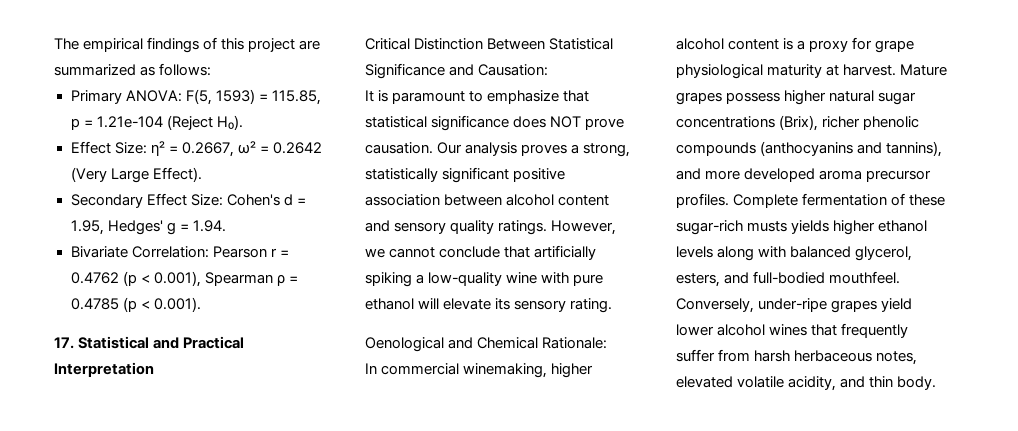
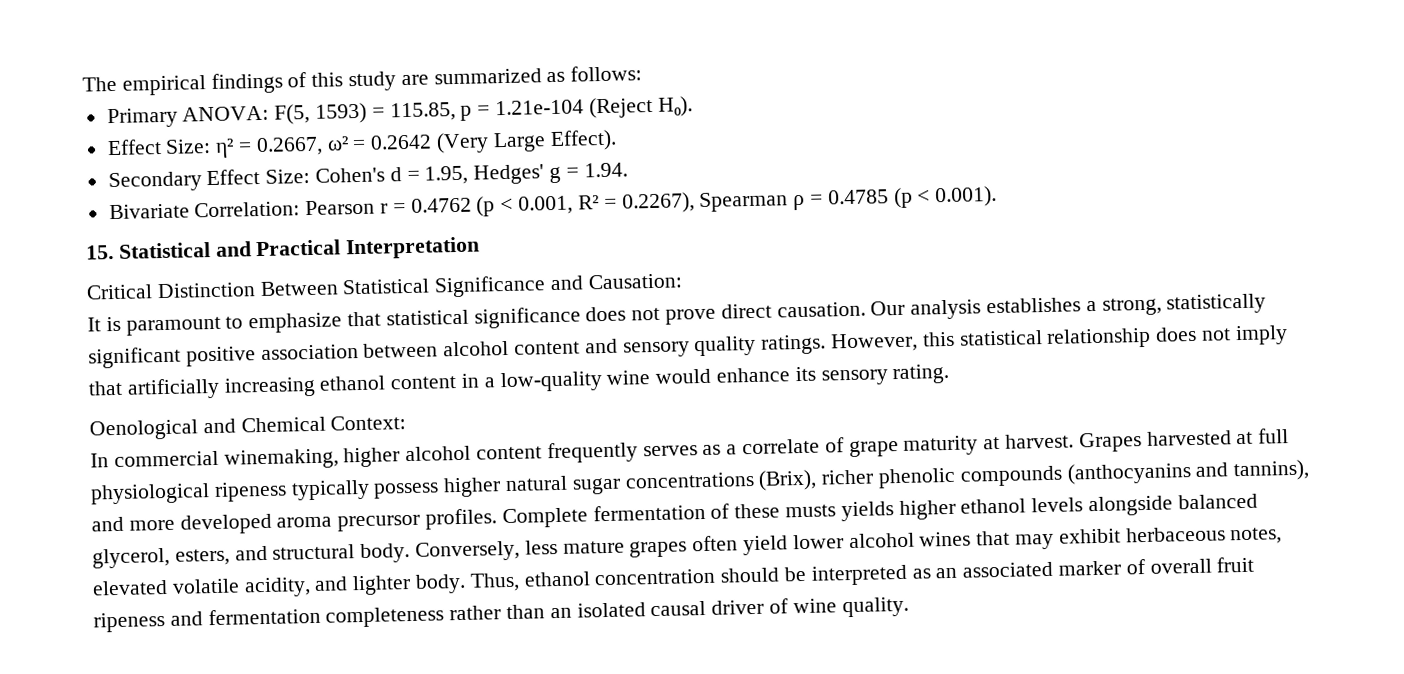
- The empirical findings of this project are summarized as follows:
+ The empirical findings of this study are summarized as follows:
- Bivariate Correlation: Pearson r = 0.4762 (p < 0.001), Spearman ρ = 0.4785 (p < 0.001).
+ Bivariate Correlation: Pearson r = 0.4762 (p < 0.001, R² = 0.2267), Spearman ρ = 0.4785 (p < 0.001).
- 17. Statistical and Practical Interpretation
+ 15. Statistical and Practical Interpretation
- It is paramount to emphasize that statistical significance does NOT prove causation.
+ It is paramount to emphasize that statistical significance does not prove direct causation.
- Our analysis proves a strong, statistically significant positive association between alcohol content and sensory quality ratings.
+ Our analysis establishes a strong, statistically significant positive association between alcohol content and sensory quality ratings.
- However, we cannot conclude that artificially spiking a low-quality wine with pure ethanol will elevate its sensory rating.
+ However, this statistical relationship does not imply that artificially increasing ethanol content in a low-quality wine would enhance its sensory rating.
- Oenological and Chemical Rationale:
+ Oenological and Chemical Context:
- In commercial winemaking, higher alcohol content is a proxy for grape physiological maturity at harvest. Mature grapes possess higher natural sugar concentrations (Brix), richer phenolic compounds (anthocyanins and tannins), and more developed aroma precursor profiles.
+ In commercial winemaking, higher alcohol content frequently serves as a correlate of grape maturity at harvest. Grapes harvested at full physiological ripeness typically possess higher natural sugar concentrations (Brix), richer phenolic compounds (anthocyanins and tannins), and more developed aroma precursor profiles.
- Complete fermentation of these sugar-rich musts yields higher ethanol levels along with balanced glycerol, esters, and full-bodied mouthfeel. Conversely, under-ripe grapes yield lower alcohol wines that frequently suffer from harsh herbaceous notes, elevated volatile acidity, and thin body.
+ Complete fermentation of these musts yields higher ethanol levels alongside balanced glycerol, esters, and structural body. Conversely, less mature grapes often yield lower alcohol wines that may exhibit herbaceous notes, elevated volatile acidity, and lighter body. Thus, ethanol concentration should be interpreted as an associated marker of overall fruit ripeness and fermentation completeness rather than an isolated causal driver of wine quality.

